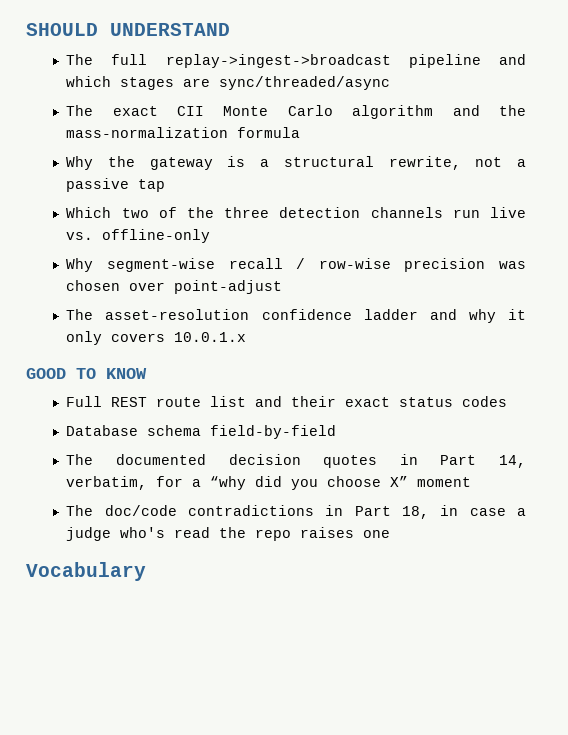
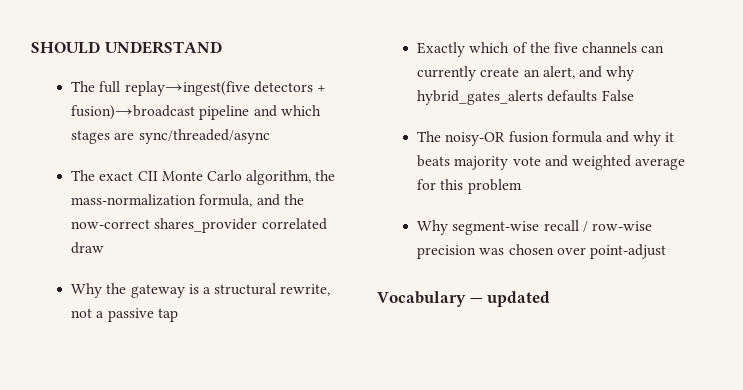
- The full replay->ingest->broadcast pipeline and which stages are sync/threaded/async
+ The full replay→ingest(five detectors + fusion)→broadcast pipeline and which stages are sync/threaded/async
- The exact CII Monte Carlo algorithm and the mass-normalization formula
+ The exact CII Monte Carlo algorithm, the mass-normalization formula, and the now-correct shares_provider correlated draw
- Which two of the three detection channels run live vs. offline-only
+ Exactly which of the five channels can currently create an alert, and why hybrid_gates_alerts defaults False
+ The noisy-OR fusion formula and why it beats majority vote and weighted average for this problem
- The asset-resolution confidence ladder and why it only covers 10.0.1.x
- GOOD TO KNOW
- Full REST route list and their exact status codes
- Database schema field-by-field
- The documented decision quotes in Part 14, verbatim, for a “why did you choose X” moment
- The doc/code contradictions in Part 18, in case a judge who's read the repo raises one
- Vocabulary
+ Vocabulary — updated

